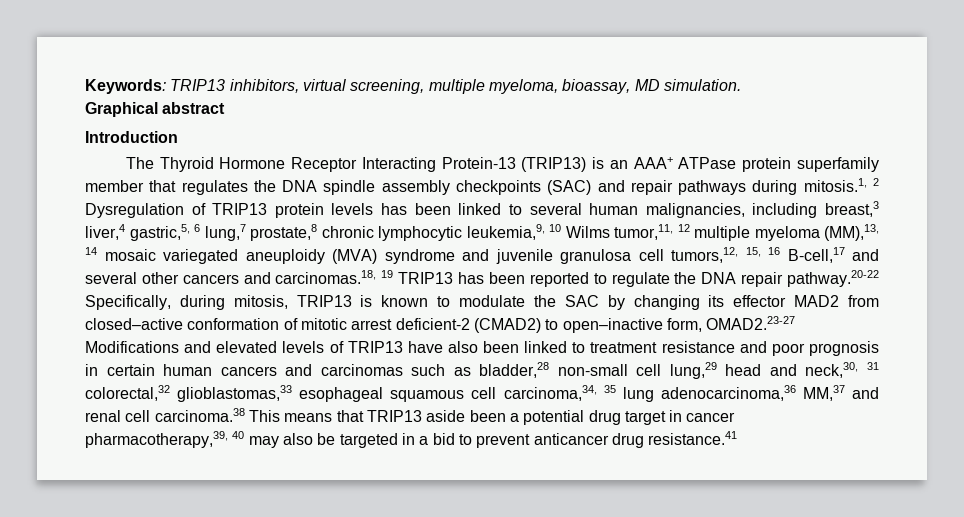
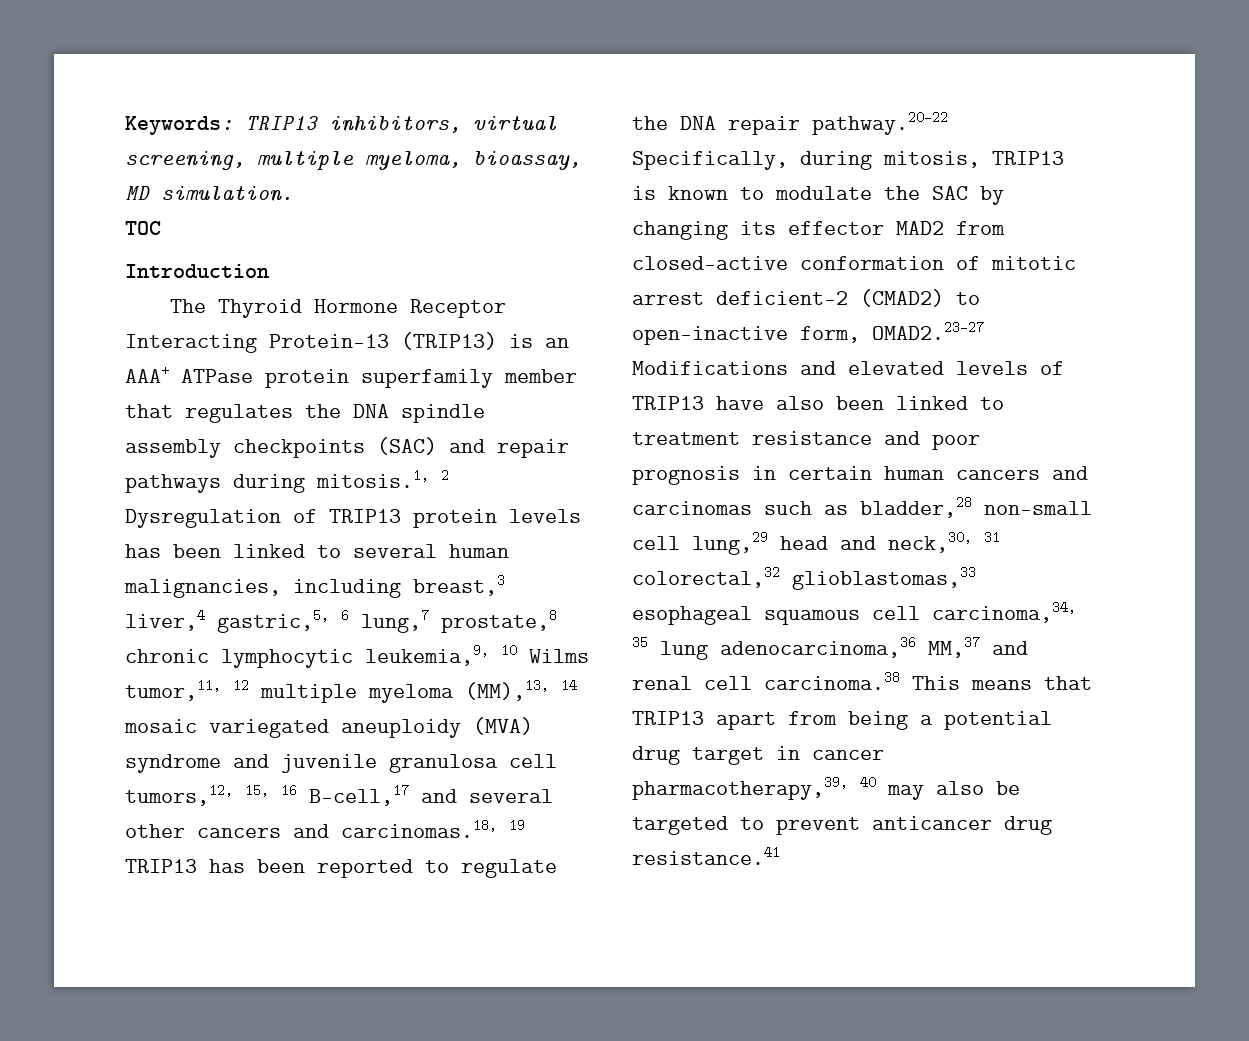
- Graphical abstract
+ TOC
- The Thyroid Hormone Receptor Interacting Protein-13 (TRIP13) is an AAA+ ATPase protein superfamily member that regulates the DNA spindle assembly checkpoints (SAC) and repair pathways during mitosis.1, 2 Dysregulation of TRIP13 protein levels has been linked to several human malignancies, including breast,3 liver,4 gastric,5, 6 lung,7 prostate,8 chronic lymphocytic leukemia,9, 10 Wilms tumor,11, 12 multiple myeloma (MM),13, 14 mosaic variegated aneuploidy (MVA) syndrome and juvenile granulosa cell tumors,12, 15, 16 B-cell,17 and several other cancers and carcinomas.18, 19 TRIP13 has been reported to regulate the DNA repair pathway.20-22 Specifically, during mitosis, TRIP13 is known to modulate the SAC by changing its effector MAD2 from closed–active conformation of mitotic arrest deficient-2 (CMAD2) to open–inactive form, OMAD2.23-27 Modifications and elevated levels of TRIP13 have also been linked to treatment resistance and poor prognosis in certain human cancers and carcinomas such as bladder,28 non‑small cell lung,29 head and neck,30, 31 colorectal,32 glioblastomas,33 esophageal squamous cell carcinoma,34, 35 lung adenocarcinoma,36 MM,37 and renal cell carcinoma.38 This means that TRIP13 aside been a potential drug target in cancer pharmacotherapy,39, 40 may also be targeted in a bid to prevent anticancer drug resistance.41
+ The Thyroid Hormone Receptor Interacting Protein-13 (TRIP13) is an AAA+ ATPase protein superfamily member that regulates the DNA spindle assembly checkpoints (SAC) and repair pathways during mitosis.1, 2 Dysregulation of TRIP13 protein levels has been linked to several human malignancies, including breast,3 liver,4 gastric,5, 6 lung,7 prostate,8 chronic lymphocytic leukemia,9, 10 Wilms tumor,11, 12 multiple myeloma (MM),13, 14 mosaic variegated aneuploidy (MVA) syndrome and juvenile granulosa cell tumors,12, 15, 16 B-cell,17 and several other cancers and carcinomas.18, 19 TRIP13 has been reported to regulate the DNA repair pathway.20-22 Specifically, during mitosis, TRIP13 is known to modulate the SAC by changing its effector MAD2 from closed–active conformation of mitotic arrest deficient-2 (CMAD2) to open–inactive form, OMAD2.23-27 Modifications and elevated levels of TRIP13 have also been linked to treatment resistance and poor prognosis in certain human cancers and carcinomas such as bladder,28 non‑small cell lung,29 head and neck,30, 31 colorectal,32 glioblastomas,33 esophageal squamous cell carcinoma,34, 35 lung adenocarcinoma,36 MM,37 and renal cell carcinoma.38 This means that TRIP13 apart from being a potential drug target in cancer pharmacotherapy,39, 40 may also be targeted to prevent anticancer drug resistance.41

